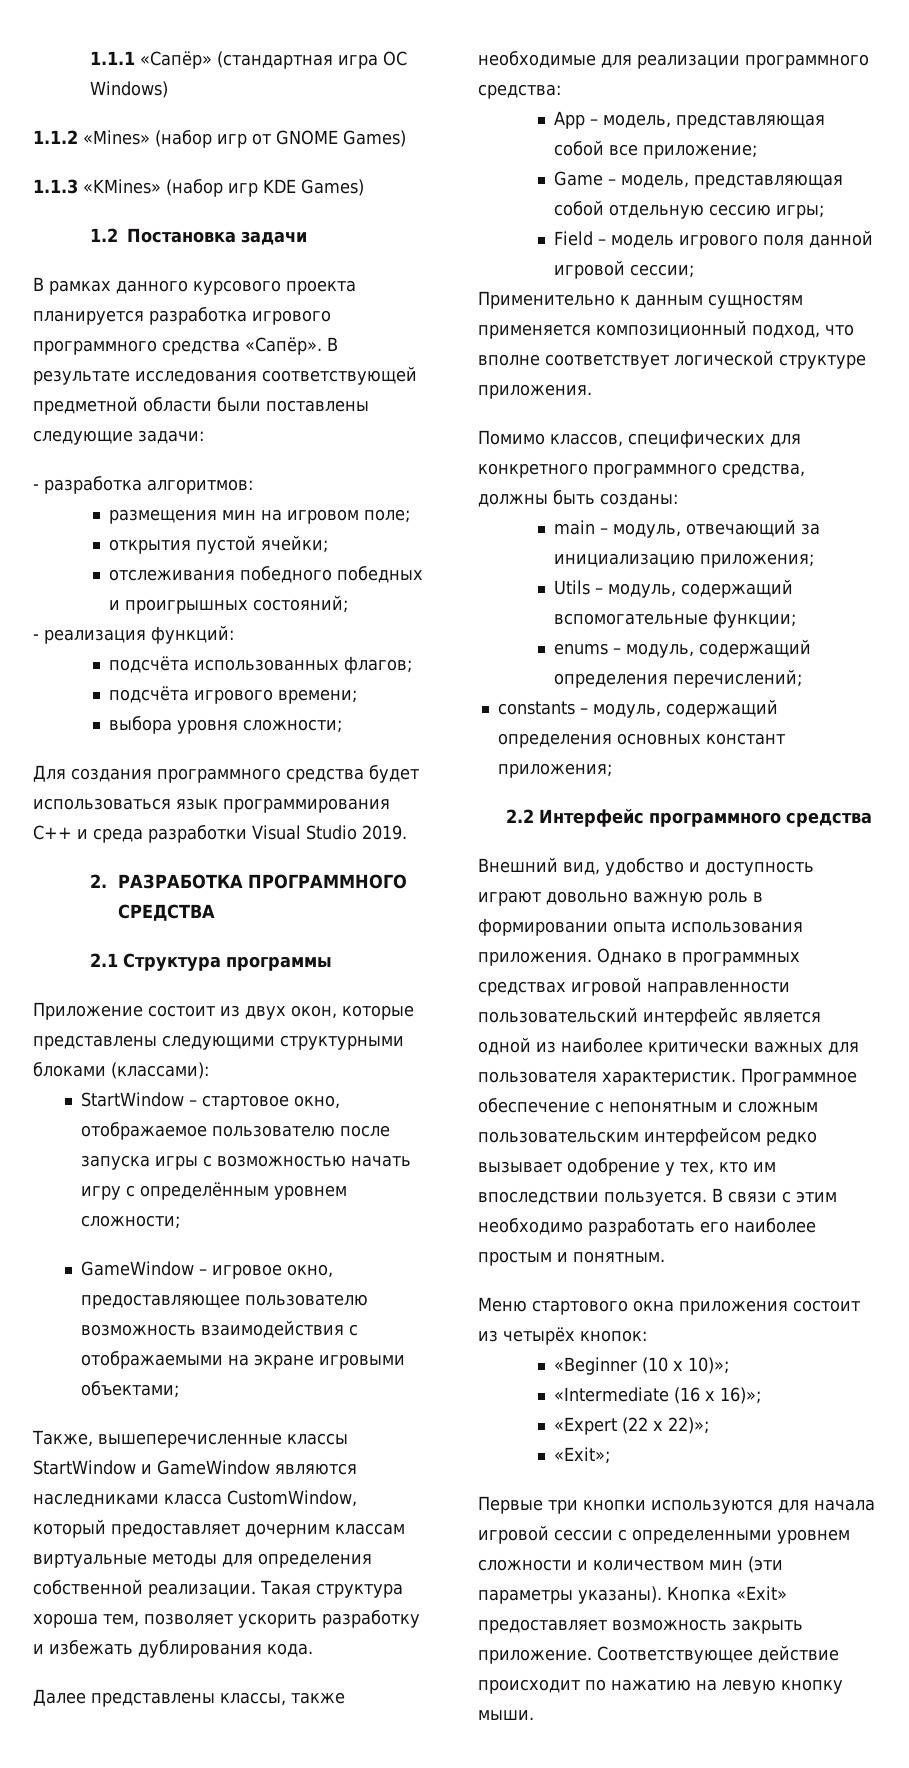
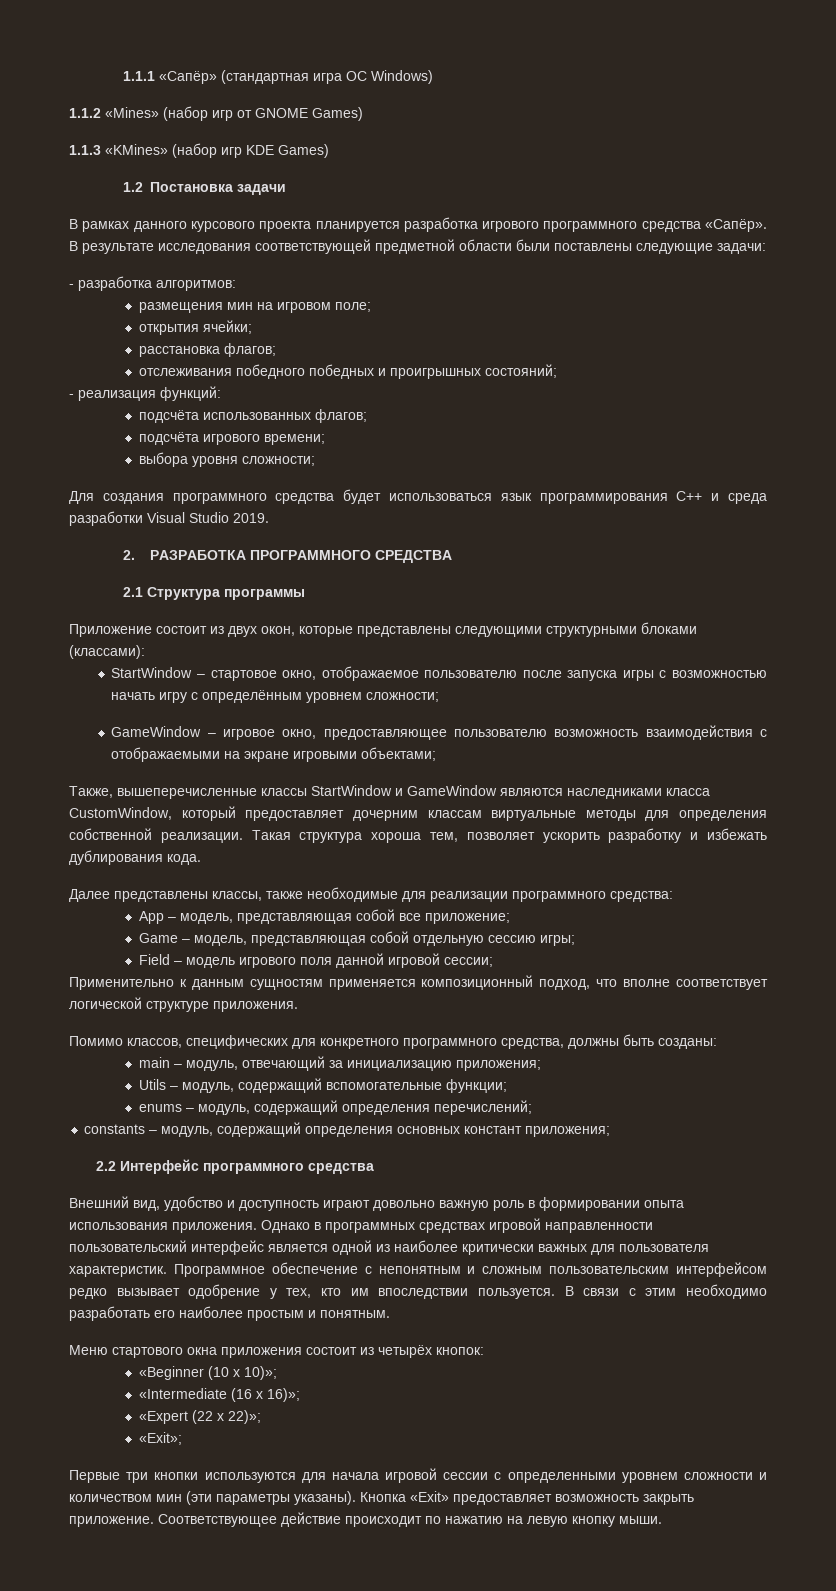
- открытия пустой ячейки;
+ открытия ячейки;
+ расстановка флагов;

